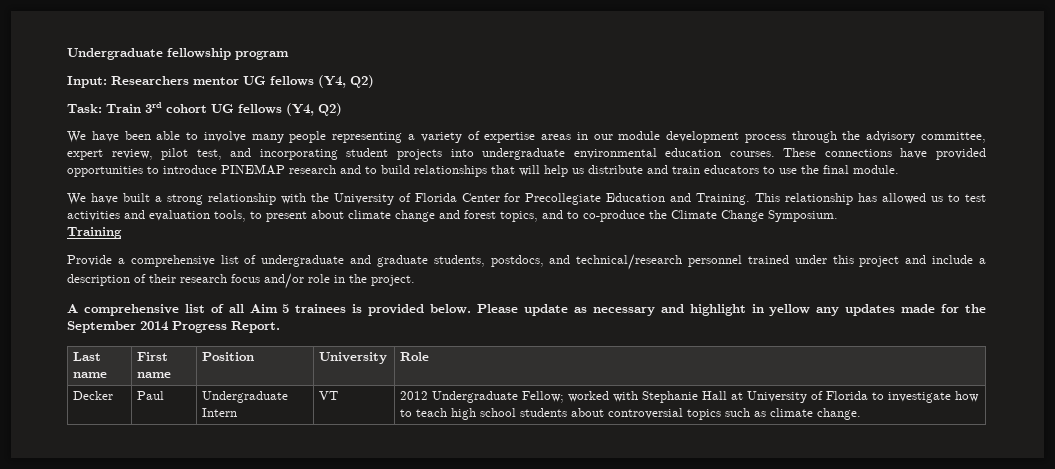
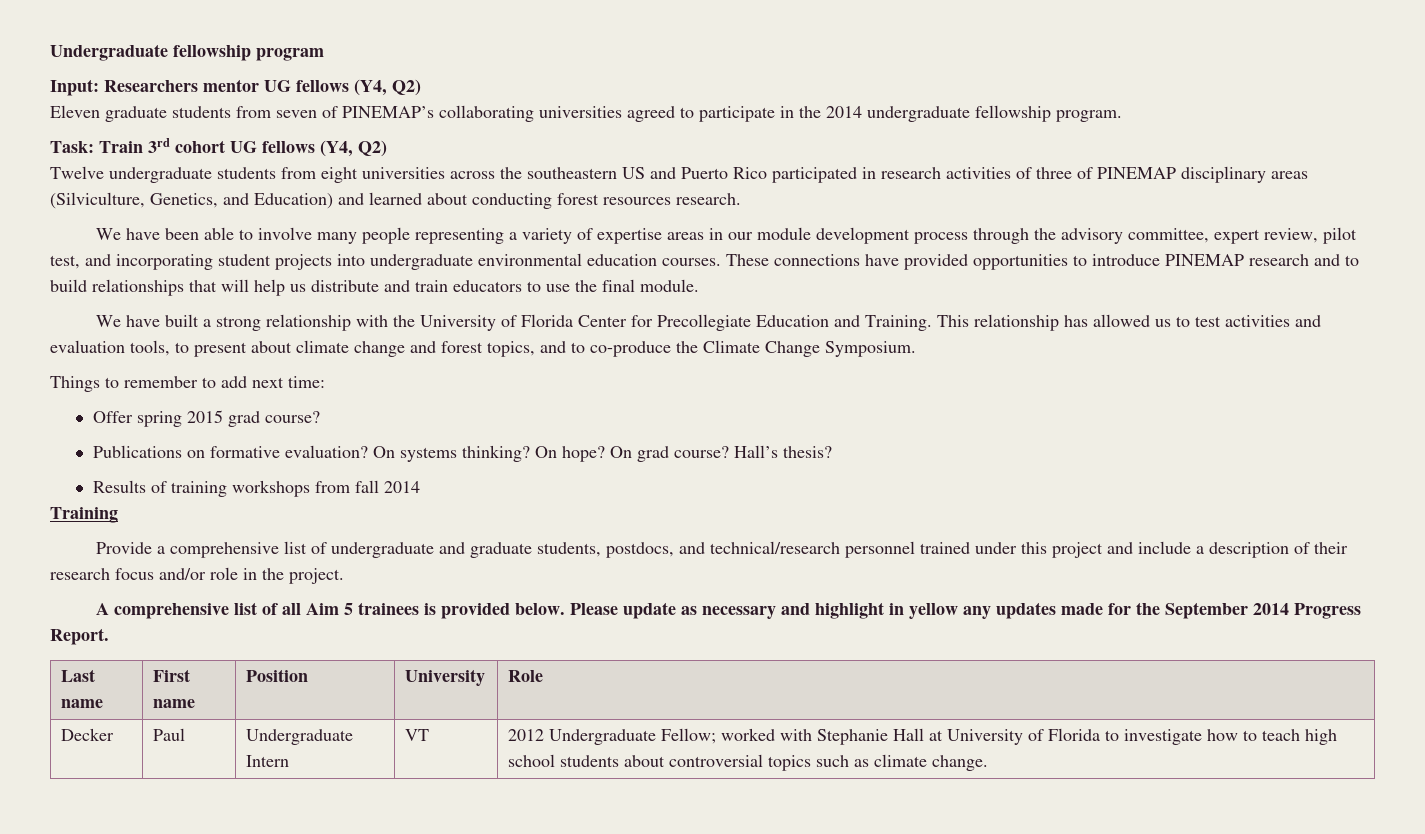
+ Eleven graduate students from seven of PINEMAP’s collaborating universities agreed to participate in the 2014 undergraduate fellowship program.
+ Twelve undergraduate students from eight universities across the southeastern US and Puerto Rico participated in research activities of three of PINEMAP disciplinary areas (Silviculture, Genetics, and Education) and learned about conducting forest resources research.
+ Things to remember to add next time:
+ Offer spring 2015 grad course?
+ Publications on formative evaluation? On systems thinking? On hope? On grad course? Hall’s thesis?
+ Results of training workshops from fall 2014

